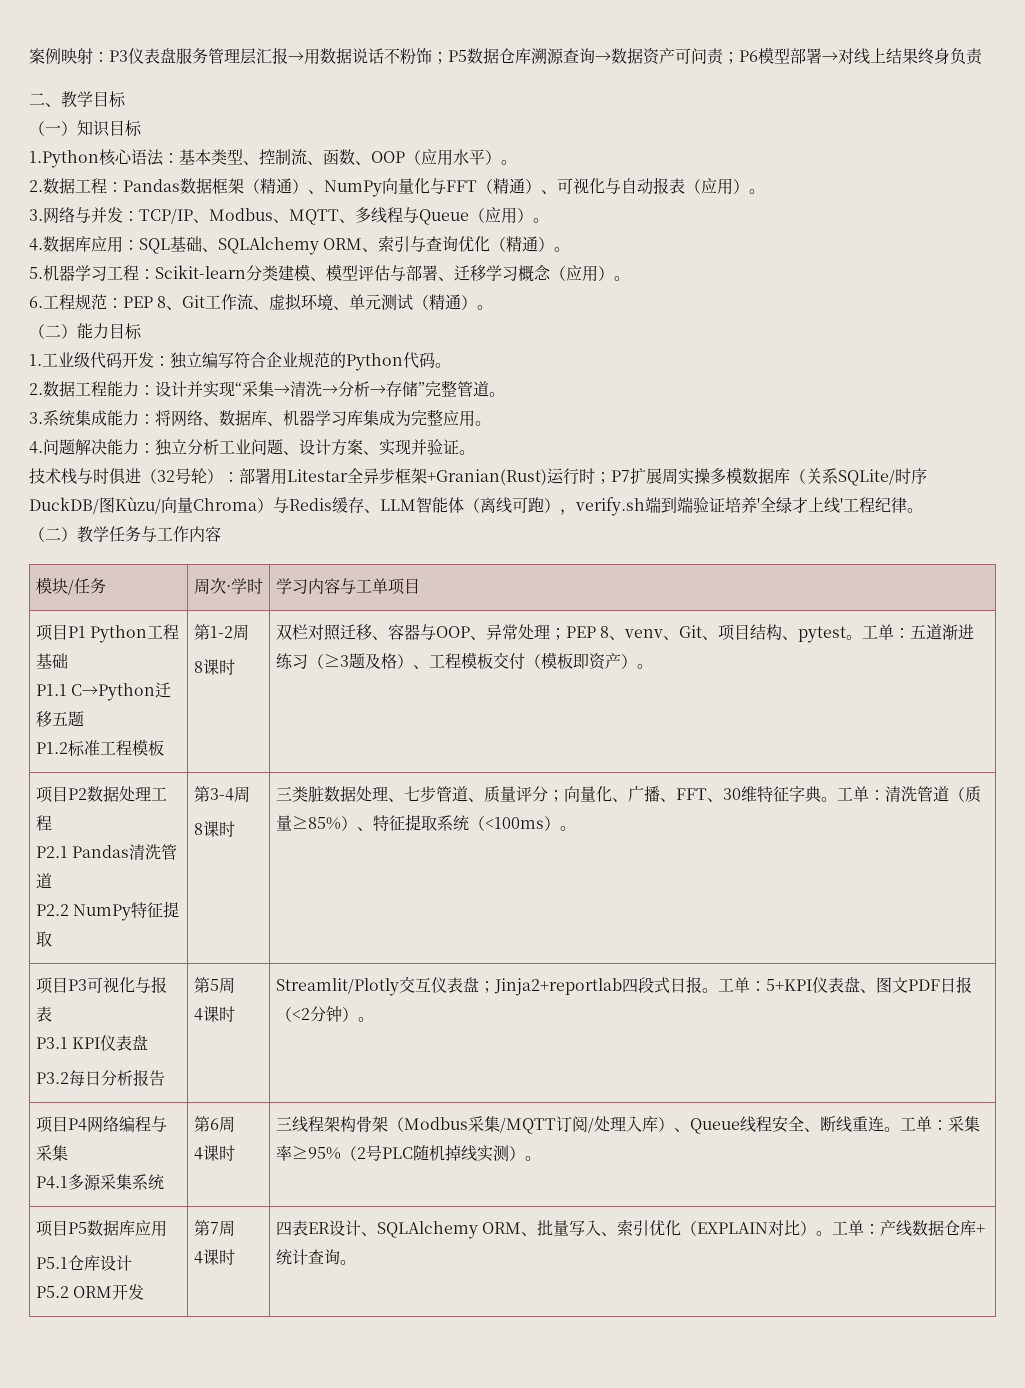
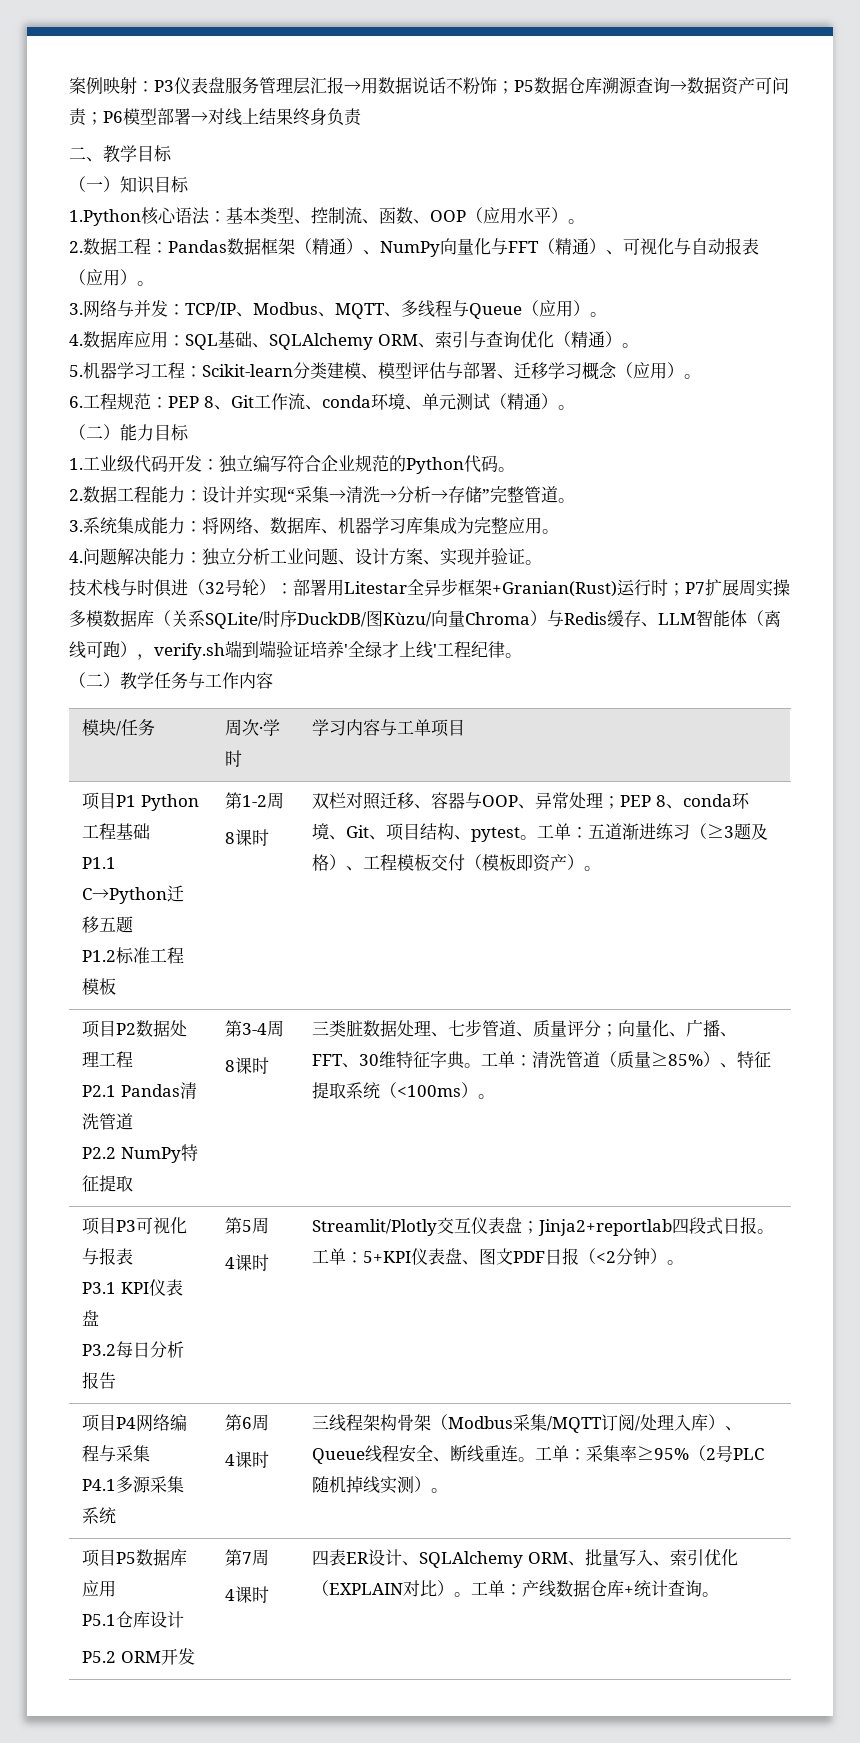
- 6.工程规范：PEP 8、Git工作流、虚拟环境、单元测试（精通）。
+ 6.工程规范：PEP 8、Git工作流、conda环境、单元测试（精通）。
- 双栏对照迁移、容器与OOP、异常处理；PEP 8、venv、Git、项目结构、pytest。
+ 双栏对照迁移、容器与OOP、异常处理；PEP 8、conda环境、Git、项目结构、pytest。

